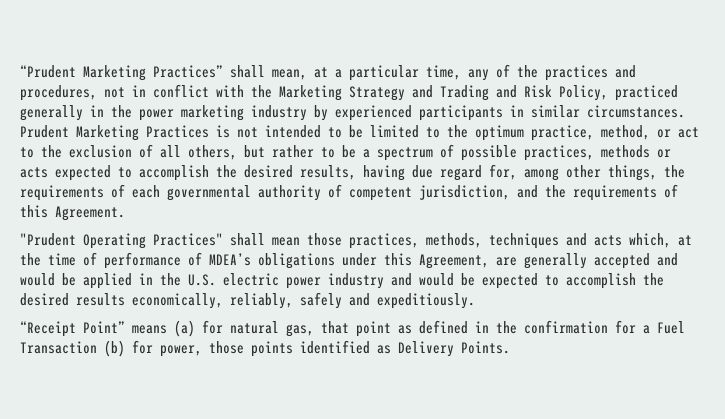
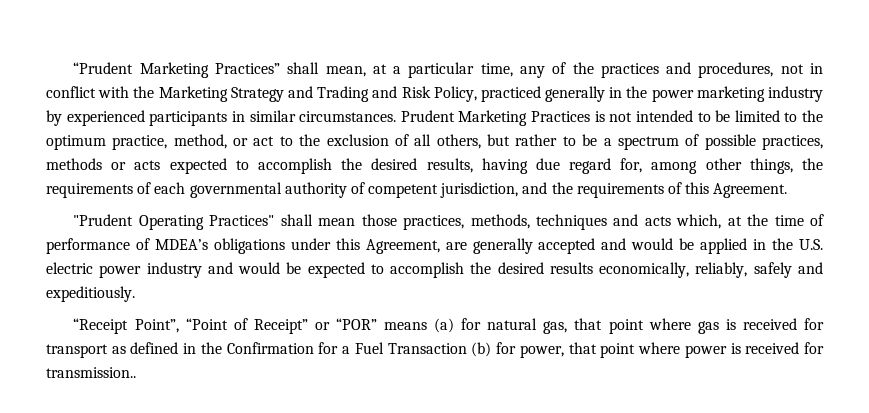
- “Receipt Point” means (a) for natural gas, that point as defined in the confirmation for a Fuel Transaction (b) for power, those points identified as Delivery Points.
+ “Receipt Point”, “Point of Receipt” or “POR” means (a) for natural gas, that point where gas is received for transport as defined in the Confirmation for a Fuel Transaction (b) for power, that point where power is received for transmission..

